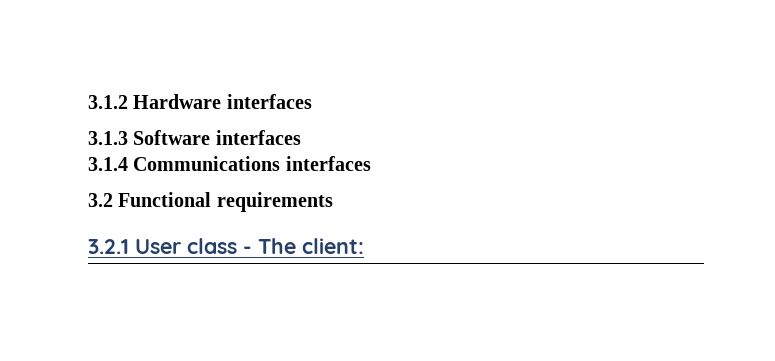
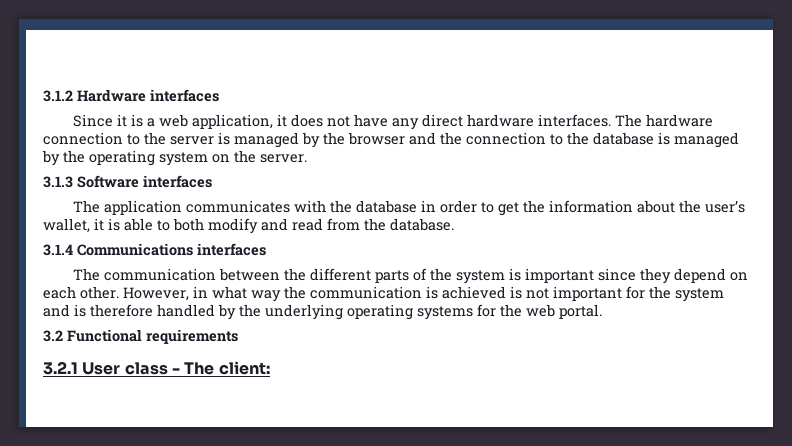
+ Since it is a web application, it does not have any direct hardware interfaces. The hardware connection to the server is managed by the browser and the connection to the database is managed by the operating system on the server.
  3.1.3 Software interfaces
+ The application communicates with the database in order to get the information about the user’s wallet, it is able to both modify and read from the database.
  3.1.4 Communications interfaces
+ The communication between the different parts of the system is important since they depend on each other. However, in what way the communication is achieved is not important for the system and is therefore handled by the underlying operating systems for the web portal.

